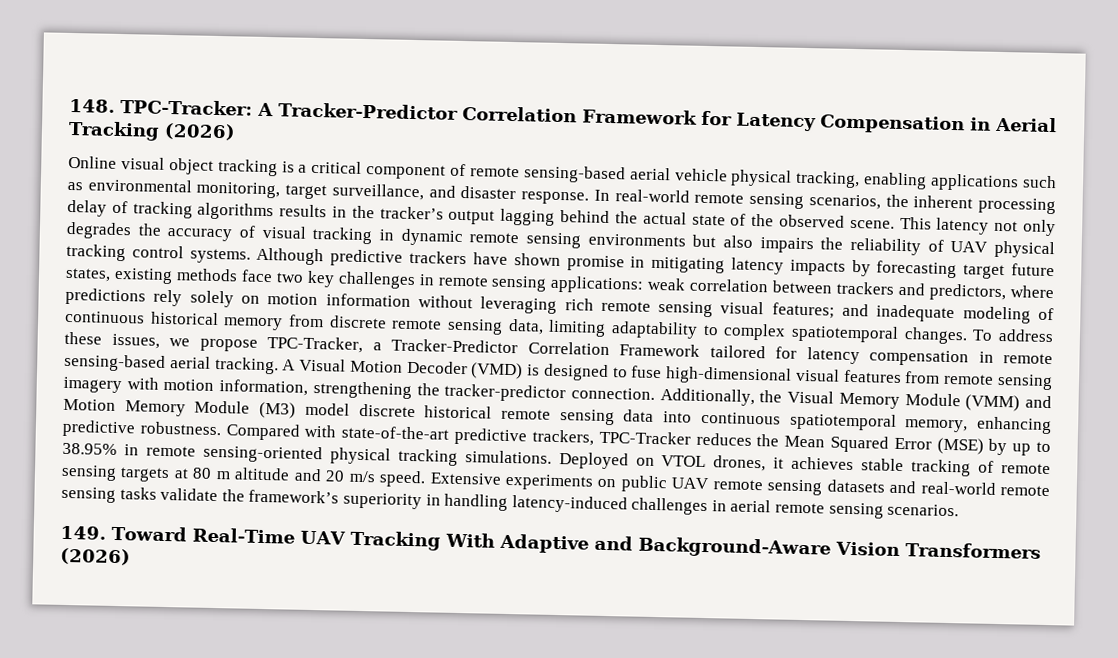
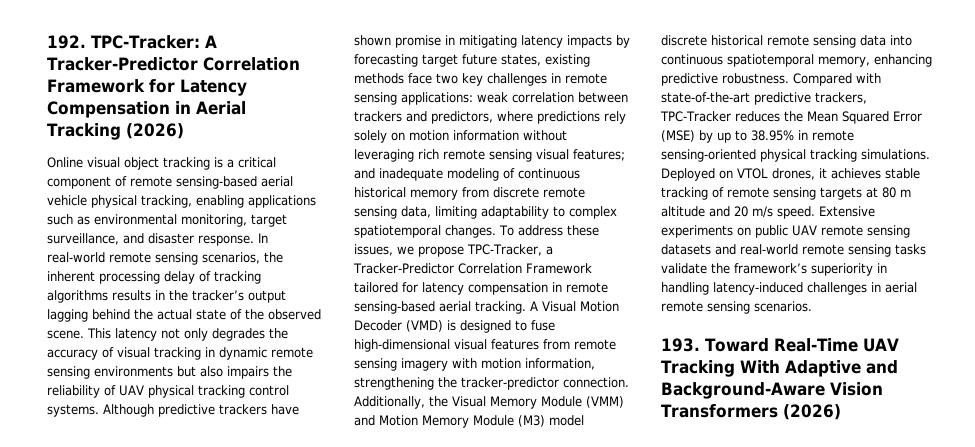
- 148. TPC-Tracker: A Tracker-Predictor Correlation Framework for Latency Compensation in Aerial Tracking (2026)
+ 192. TPC-Tracker: A Tracker-Predictor Correlation Framework for Latency Compensation in Aerial Tracking (2026)
- 149. Toward Real-Time UAV Tracking With Adaptive and Background-Aware Vision Transformers (2026)
+ 193. Toward Real-Time UAV Tracking With Adaptive and Background-Aware Vision Transformers (2026)

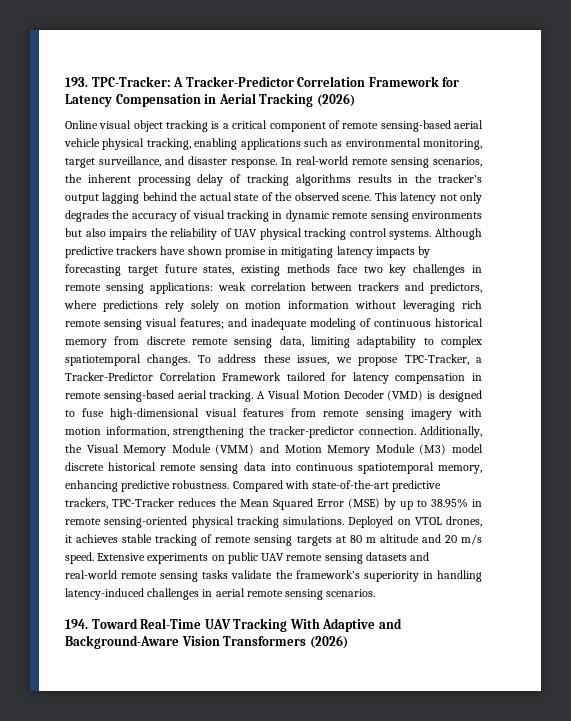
- 192. TPC-Tracker: A Tracker-Predictor Correlation Framework for Latency Compensation in Aerial Tracking (2026)
+ 193. TPC-Tracker: A Tracker-Predictor Correlation Framework for Latency Compensation in Aerial Tracking (2026)
- 193. Toward Real-Time UAV Tracking With Adaptive and Background-Aware Vision Transformers (2026)
+ 194. Toward Real-Time UAV Tracking With Adaptive and Background-Aware Vision Transformers (2026)

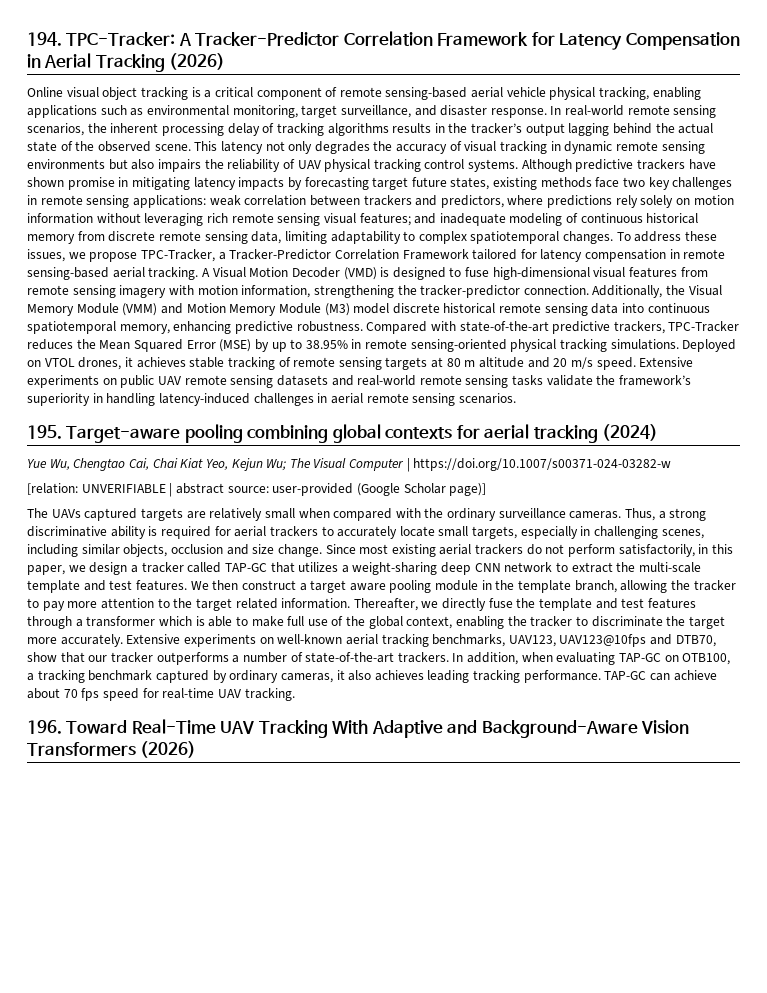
- 193. TPC-Tracker: A Tracker-Predictor Correlation Framework for Latency Compensation in Aerial Tracking (2026)
+ 194. TPC-Tracker: A Tracker-Predictor Correlation Framework for Latency Compensation in Aerial Tracking (2026)
- 194. Toward Real-Time UAV Tracking With Adaptive and Background-Aware Vision Transformers (2026)
+ 195. Target-aware pooling combining global contexts for aerial tracking (2024)
+ Yue Wu, Chengtao Cai, Chai Kiat Yeo, Kejun Wu; The Visual Computer | https://doi.org/10.1007/s00371-024-03282-w
+ [relation: UNVERIFIABLE | abstract source: user-provided (Google Scholar page)]
+ The UAVs captured targets are relatively small when compared with the ordinary surveillance cameras. Thus, a strong discriminative ability is required for aerial trackers to accurately locate small targets, especially in challenging scenes, including similar objects, occlusion and size change. Since most existing aerial trackers do not perform satisfactorily, in this paper, we design a tracker called TAP-GC that utilizes a weight-sharing deep CNN network to extract the multi-scale template and test features. We then construct a target aware pooling module in the template branch, allowing the tracker to pay more attention to the target related information. Thereafter, we directly fuse the template and test features through a transformer which is able to make full use of the global context, enabling the tracker to discriminate the target more accurately. Extensive experiments on well-known aerial tracking benchmarks, UAV123, UAV123@10fps and DTB70, show that our tracker outperforms a number of state-of-the-art trackers. In addition, when evaluating TAP-GC on OTB100, a tracking benchmark captured by ordinary cameras, it also achieves leading tracking performance. TAP-GC can achieve about 70 fps speed for real-time UAV tracking.
+ 196. Toward Real-Time UAV Tracking With Adaptive and Background-Aware Vision Transformers (2026)

